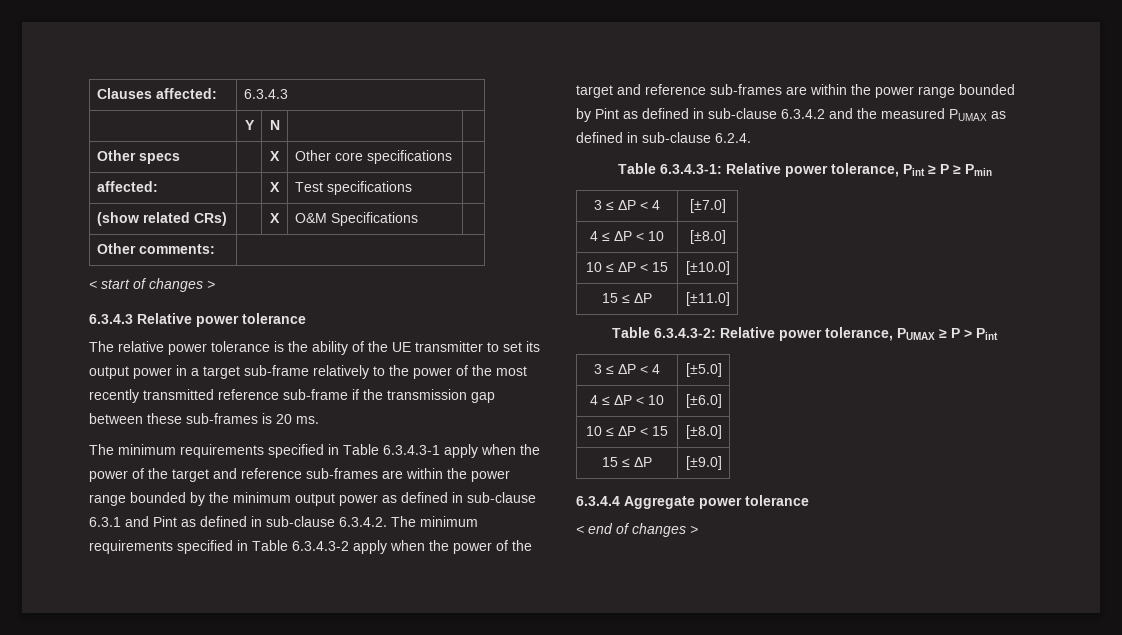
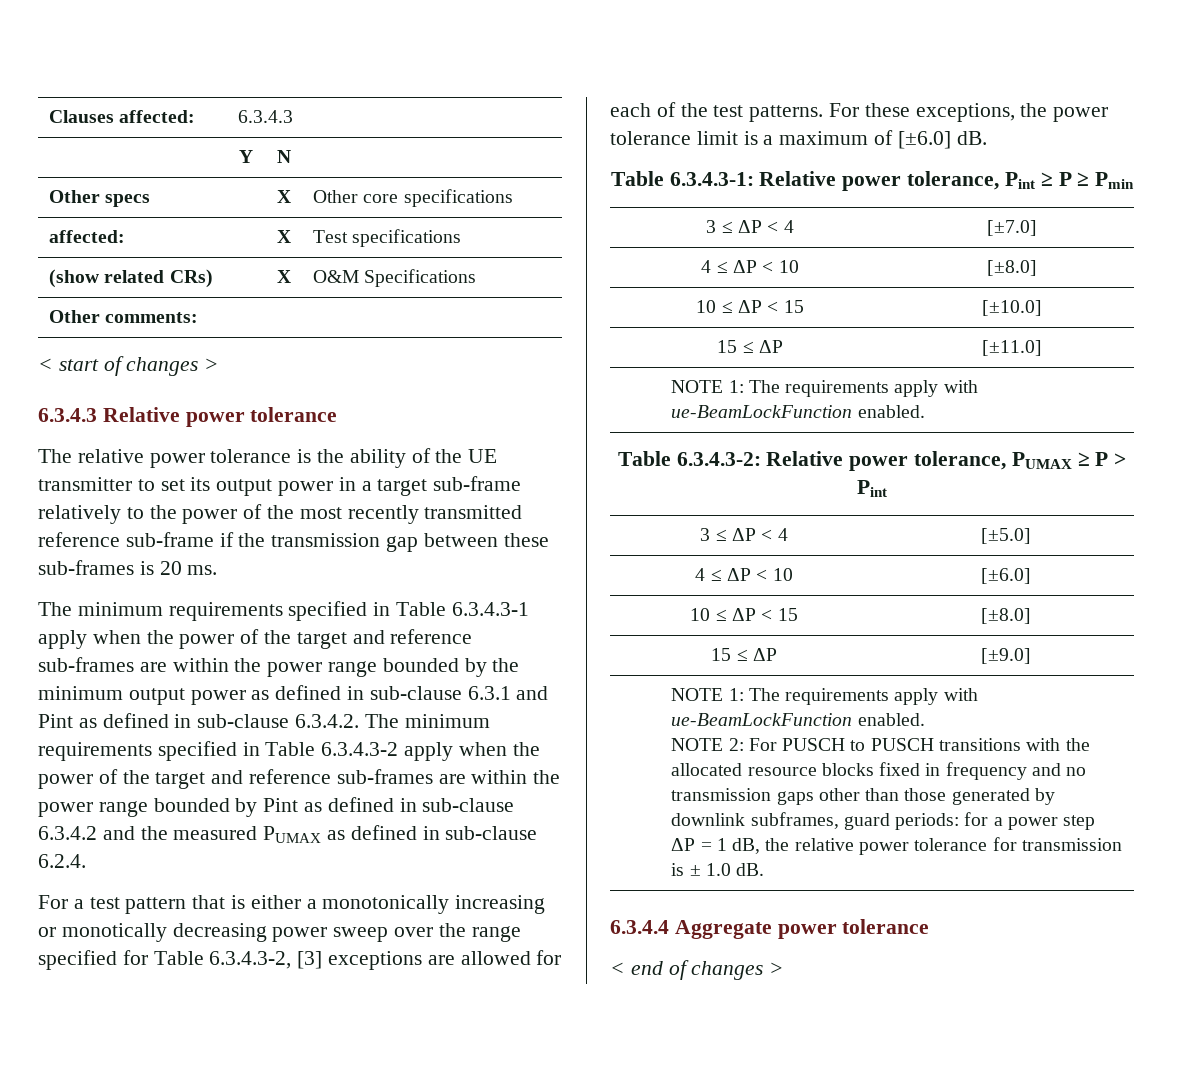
+ For a test pattern that is either a monotonically increasing or monotically decreasing power sweep over the range specified for Table 6.3.4.3-2, [3] exceptions are allowed for each of the test patterns. For these exceptions, the power tolerance limit is a maximum of [±6.0] dB.
  15 ≤ ΔP | [±11.0]
+ NOTE 1: The requirements apply with ue-BeamLockFunction enabled.
  15 ≤ ΔP | [±9.0]
+ NOTE 1: The requirements apply with ue-BeamLockFunction enabled.
+ NOTE 2: For PUSCH to PUSCH transitions with the allocated resource blocks fixed in frequency and no transmission gaps other than those generated by downlink subframes, guard periods: for a power step ΔP = 1 dB, the relative power tolerance for transmission is ± 1.0 dB.

